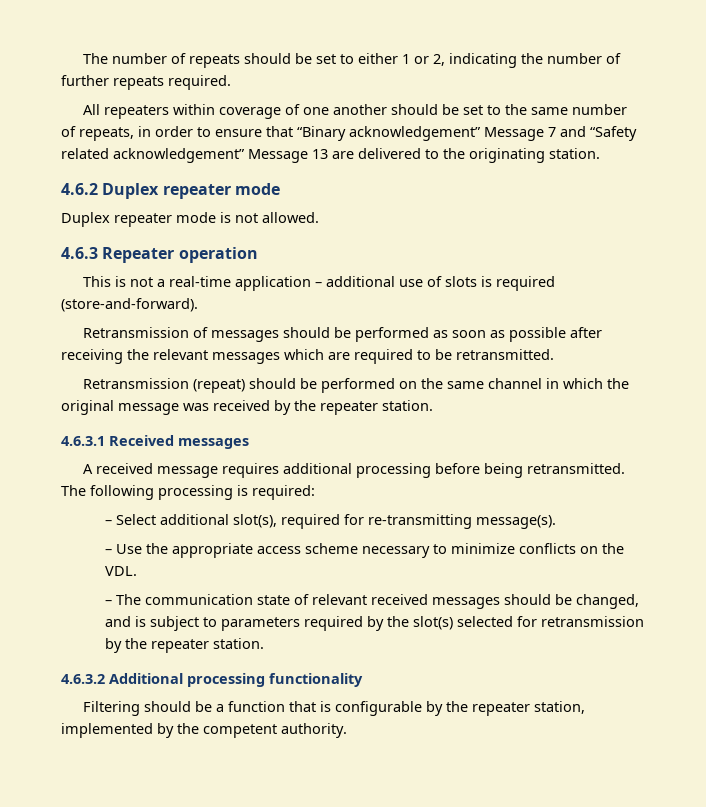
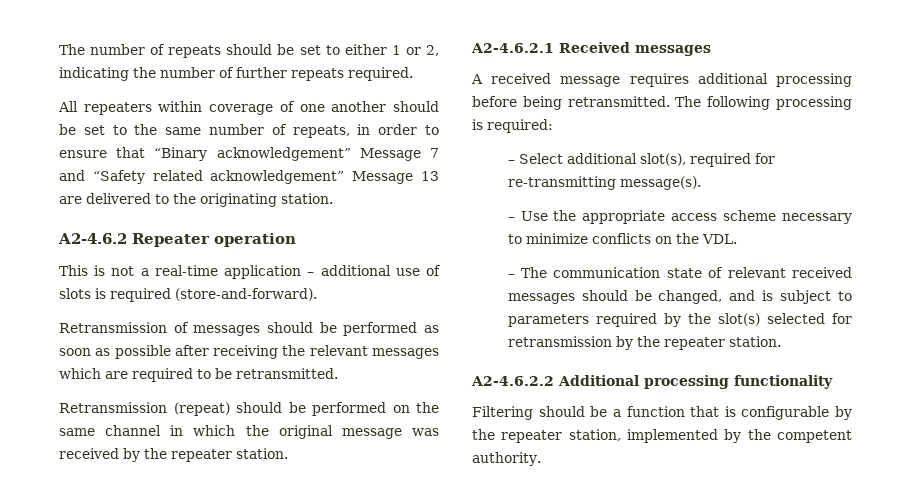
- 4.6.2 Duplex repeater mode
- Duplex repeater mode is not allowed.
- 4.6.3 Repeater operation
+ A2-4.6.2 Repeater operation
- 4.6.3.1 Received messages
+ A2-4.6.2.1 Received messages
- 4.6.3.2 Additional processing functionality
+ A2-4.6.2.2 Additional processing functionality

